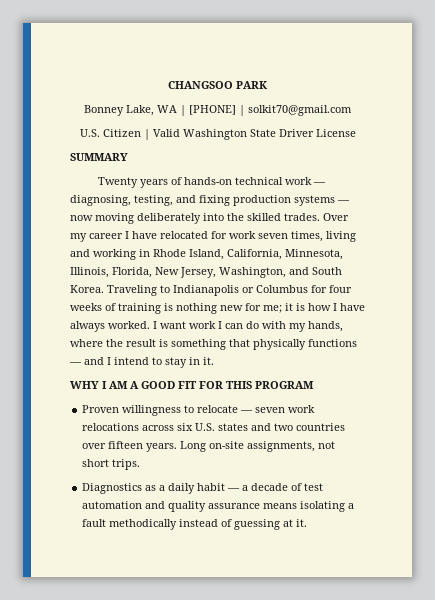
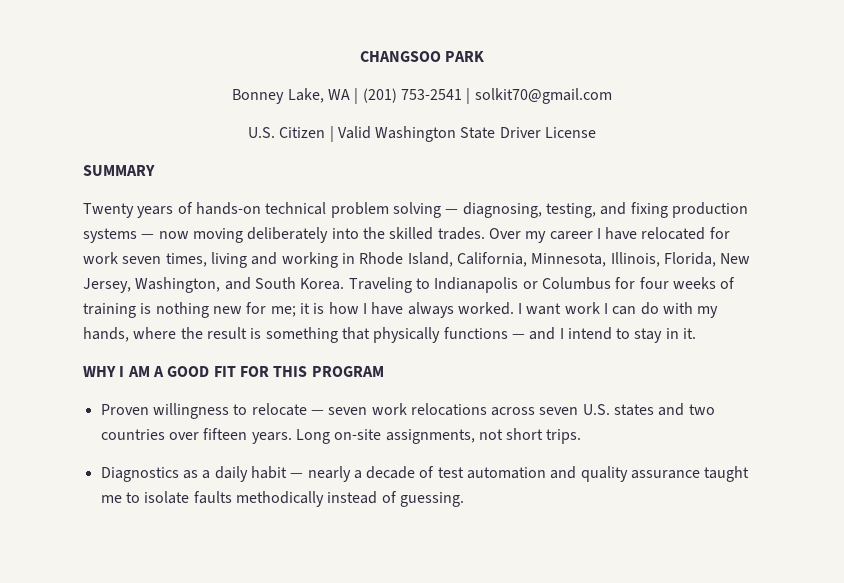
- Bonney Lake, WA | [PHONE] | solkit70@gmail.com
+ Bonney Lake, WA | (201) 753-2541 | solkit70@gmail.com
- Twenty years of hands-on technical work — diagnosing, testing, and fixing production systems — now moving deliberately into the skilled trades.
+ Twenty years of hands-on technical problem solving — diagnosing, testing, and fixing production systems — now moving deliberately into the skilled trades.
- Proven willingness to relocate — seven work relocations across six U.S. states and two countries over fifteen years.
+ Proven willingness to relocate — seven work relocations across seven U.S. states and two countries over fifteen years.
- Diagnostics as a daily habit — a decade of test automation and quality assurance means isolating a fault methodically instead of guessing at it.
+ Diagnostics as a daily habit — nearly a decade of test automation and quality assurance taught me to isolate faults methodically instead of guessing.

